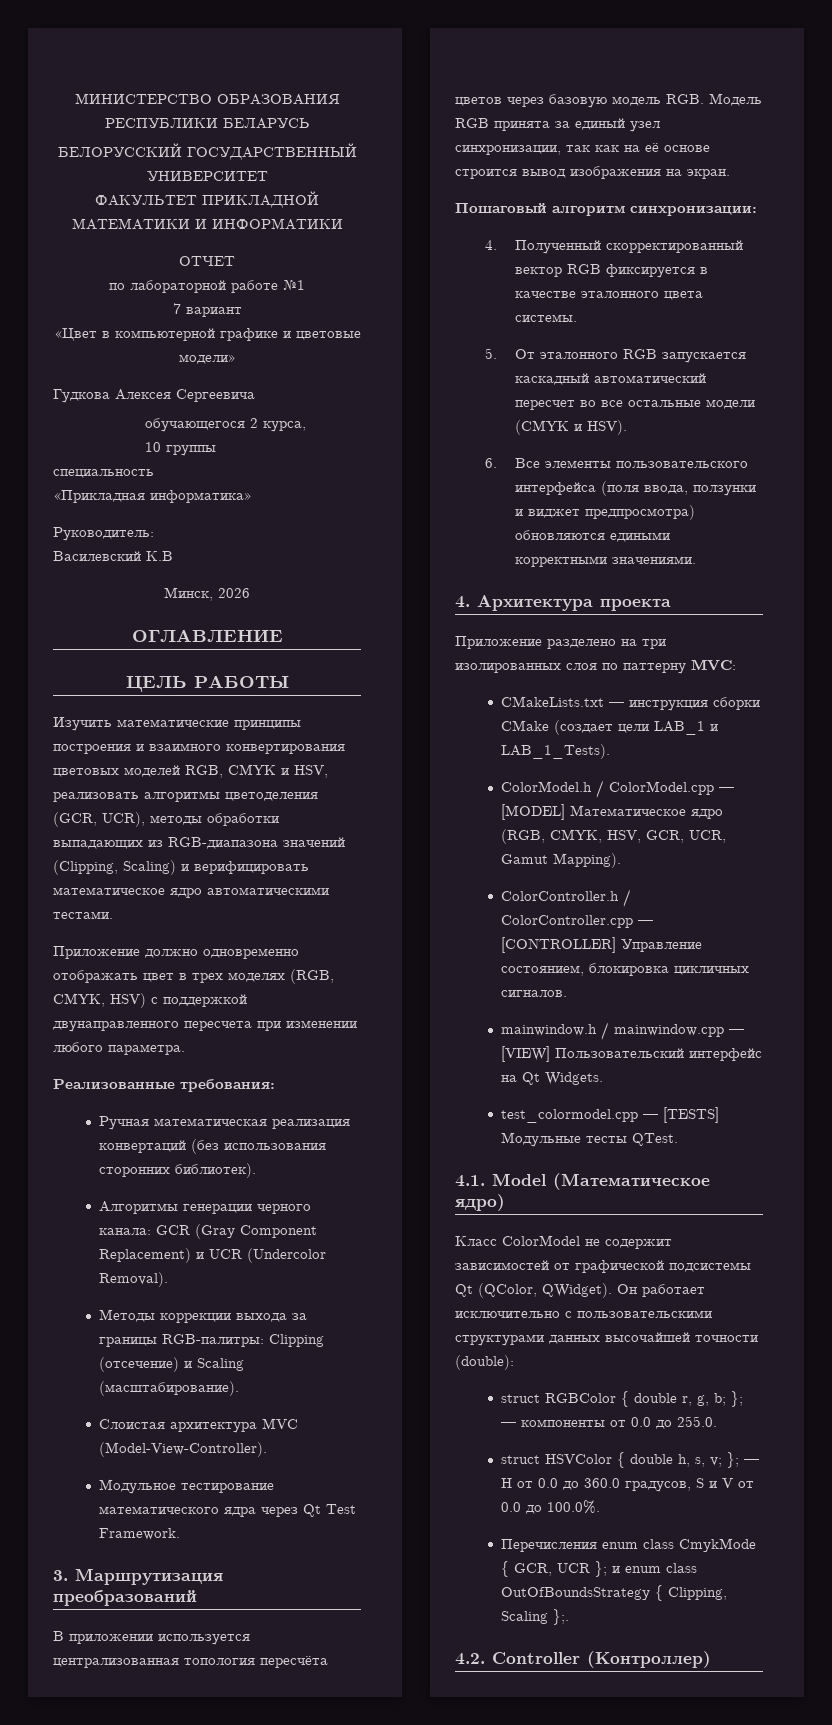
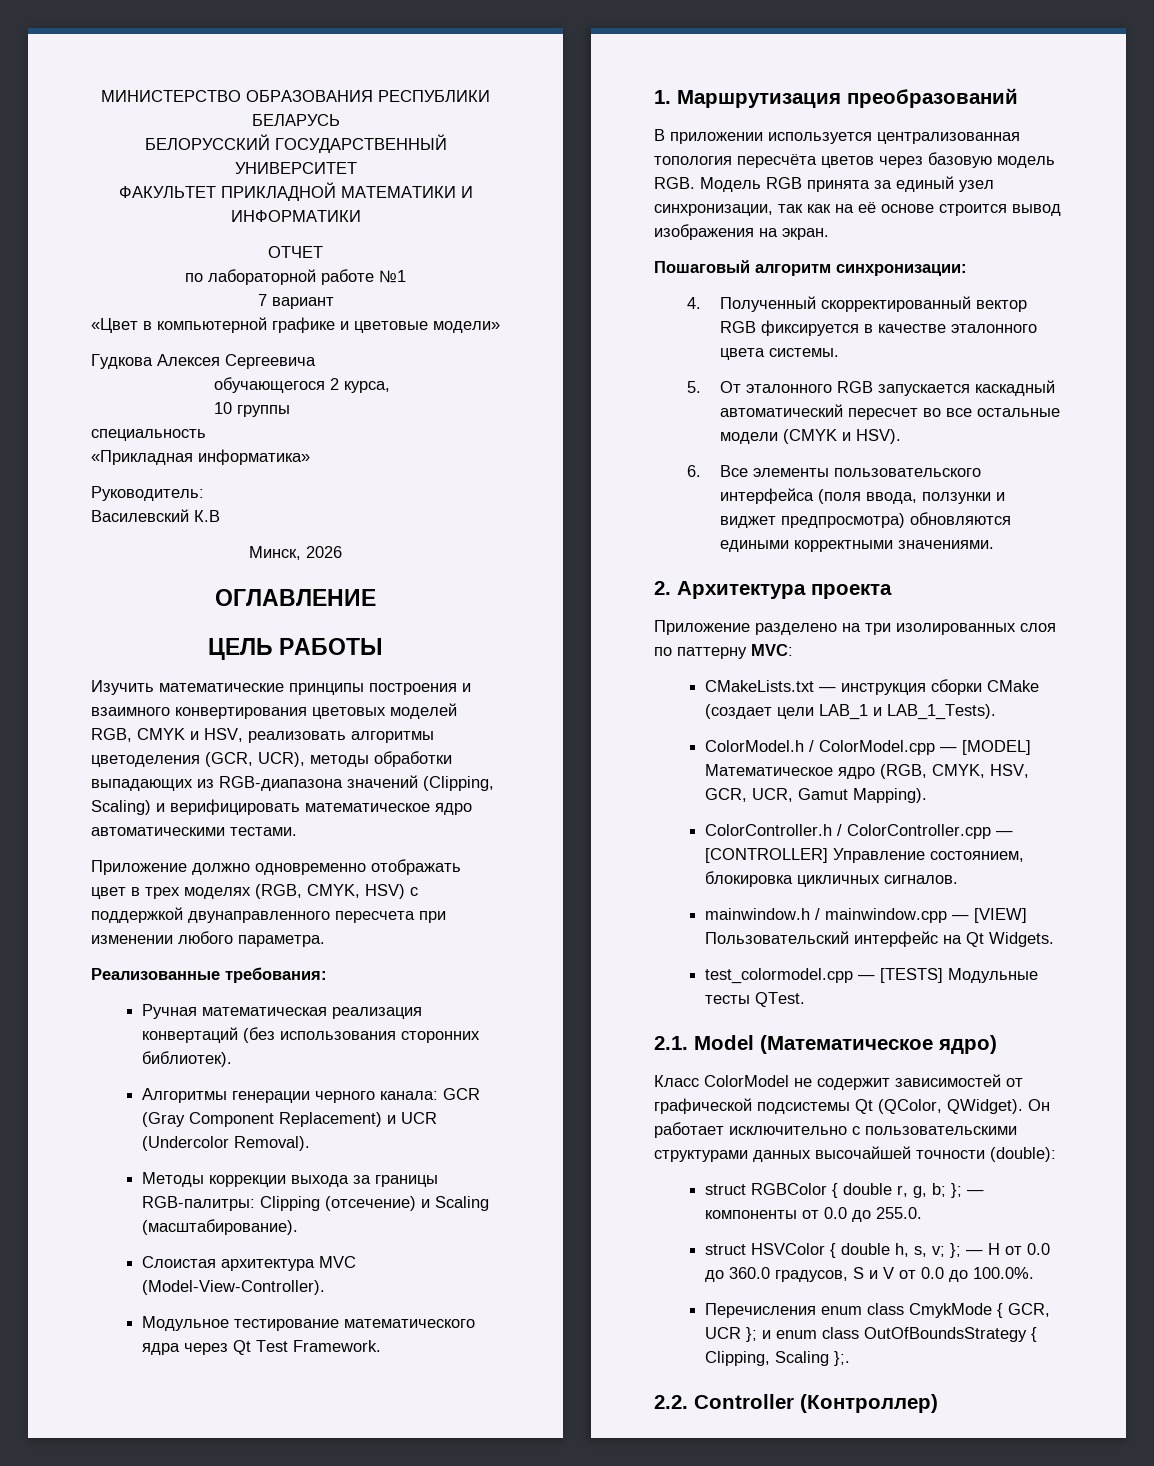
- 3. Маршрутизация преобразований
+ 1. Маршрутизация преобразований
- 4. Архитектура проекта
+ 2. Архитектура проекта
- 4.1. Model (Математическое ядро)
+ 2.1. Model (Математическое ядро)
- 4.2. Controller (Контроллер)
+ 2.2. Controller (Контроллер)

